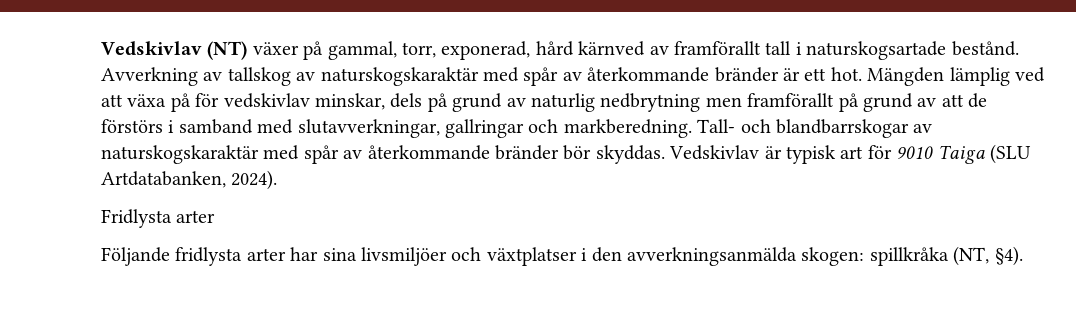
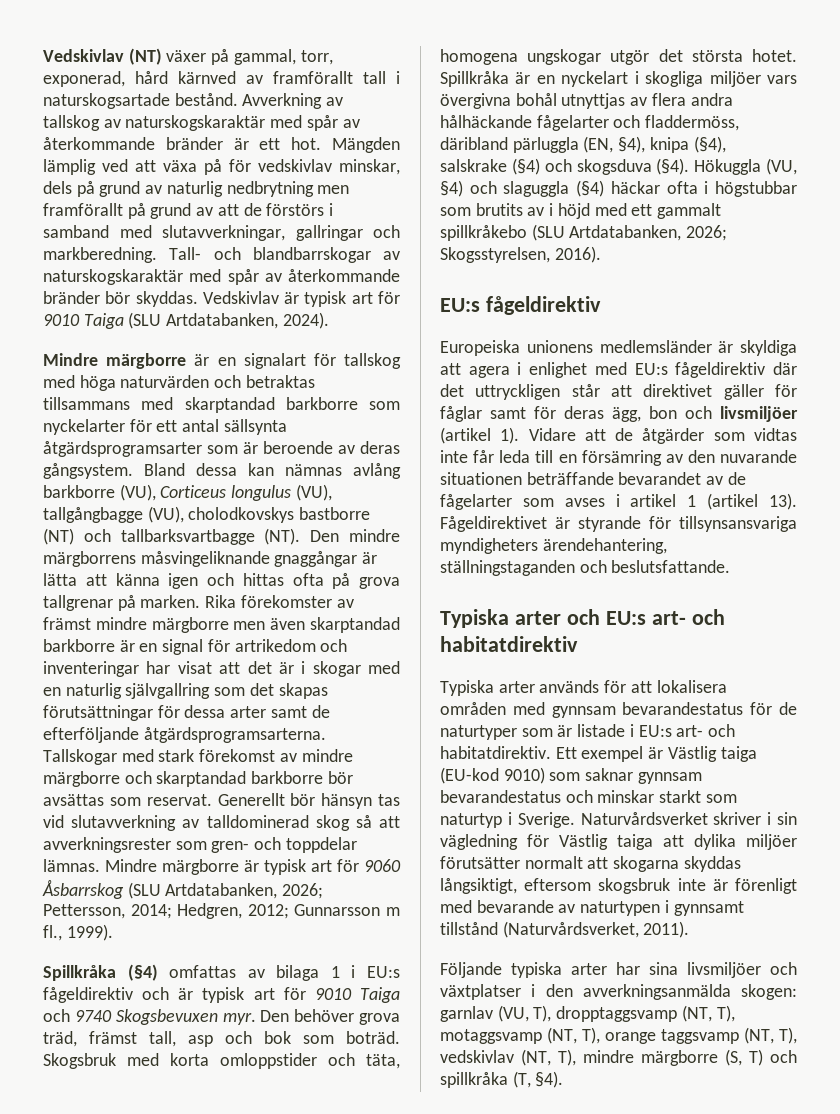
- Fridlysta arter
+ Mindre märgborre är en signalart för tallskog med höga naturvärden och betraktas tillsammans med skarptandad barkborre som nyckelarter för ett antal sällsynta åtgärdsprogramsarter som är beroende av deras gångsystem. Bland dessa kan nämnas avlång barkborre (VU), Corticeus longulus (VU), tallgångbagge (VU), cholodkovskys bastborre (NT) och tallbarksvartbagge (NT). Den mindre märgborrens måsvingeliknande gnaggångar är lätta att känna igen och hittas ofta på grova tallgrenar på marken. Rika förekomster av främst mindre märgborre men även skarptandad barkborre är en signal för artrikedom och inventeringar har visat att det är i skogar med en naturlig självgallring som det skapas förutsättningar för dessa arter samt de efterföljande åtgärdsprogramsarterna. Tallskogar med stark förekomst av mindre märgborre och skarptandad barkborre bör avsättas som reservat. Generellt bör hänsyn tas vid slutavverkning av talldominerad skog så att avverkningsrester som gren- och toppdelar lämnas. Mindre märgborre är typisk art för 9060 Åsbarrskog (SLU Artdatabanken, 2026; Pettersson, 2014; Hedgren, 2012; Gunnarsson m fl., 1999).
+ Spillkråka (§4) omfattas av bilaga 1 i EU:s fågeldirektiv och är typisk art för 9010 Taiga och 9740 Skogsbevuxen myr. Den behöver grova träd, främst tall, asp och bok som boträd. Skogsbruk med korta omloppstider och täta, homogena ungskogar utgör det största hotet. Spillkråka är en nyckelart i skogliga miljöer vars övergivna bohål utnyttjas av flera andra hålhäckande fågelarter och fladdermöss, däribland pärluggla (EN, §4), knipa (§4), salskrake (§4) och skogsduva (§4). Hökuggla (VU, §4) och slaguggla (§4) häckar ofta i högstubbar som brutits av i höjd med ett gammalt spillkråkebo (SLU Artdatabanken, 2026; Skogsstyrelsen, 2016).
+ EU:s fågeldirektiv
+ Europeiska unionens medlemsländer är skyldiga att agera i enlighet med EU:s fågeldirektiv där det uttryckligen står att direktivet gäller för fåglar samt för deras ägg, bon och livsmiljöer (artikel 1). Vidare att de åtgärder som vidtas inte får leda till en försämring av den nuvarande situationen beträffande bevarandet av de fågelarter som avses i artikel 1 (artikel 13). Fågeldirektivet är styrande för tillsynsansvariga myndigheters ärendehantering, ställningstaganden och beslutsfattande.
+ Typiska arter och EU:s art- och habitatdirektiv
+ Typiska arter används för att lokalisera områden med gynnsam bevarandestatus för de naturtyper som är listade i EU:s art- och habitatdirektiv. Ett exempel är Västlig taiga (EU-kod 9010) som saknar gynnsam bevarandestatus och minskar starkt som naturtyp i Sverige. Naturvårdsverket skriver i sin vägledning för Västlig taiga att dylika miljöer förutsätter normalt att skogarna skyddas långsiktigt, eftersom skogsbruk inte är förenligt med bevarande av naturtypen i gynnsamt tillstånd (Naturvårdsverket, 2011).
- Följande fridlysta arter har sina livsmiljöer och växtplatser i den avverkningsanmälda skogen: spillkråka (NT, §4).
+ Följande typiska arter har sina livsmiljöer och växtplatser i den avverkningsanmälda skogen: garnlav (VU, T), dropptaggsvamp (NT, T), motaggsvamp (NT, T), orange taggsvamp (NT, T), vedskivlav (NT, T), mindre märgborre (S, T) och spillkråka (T, §4).

